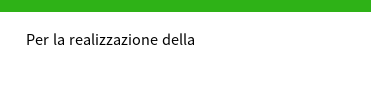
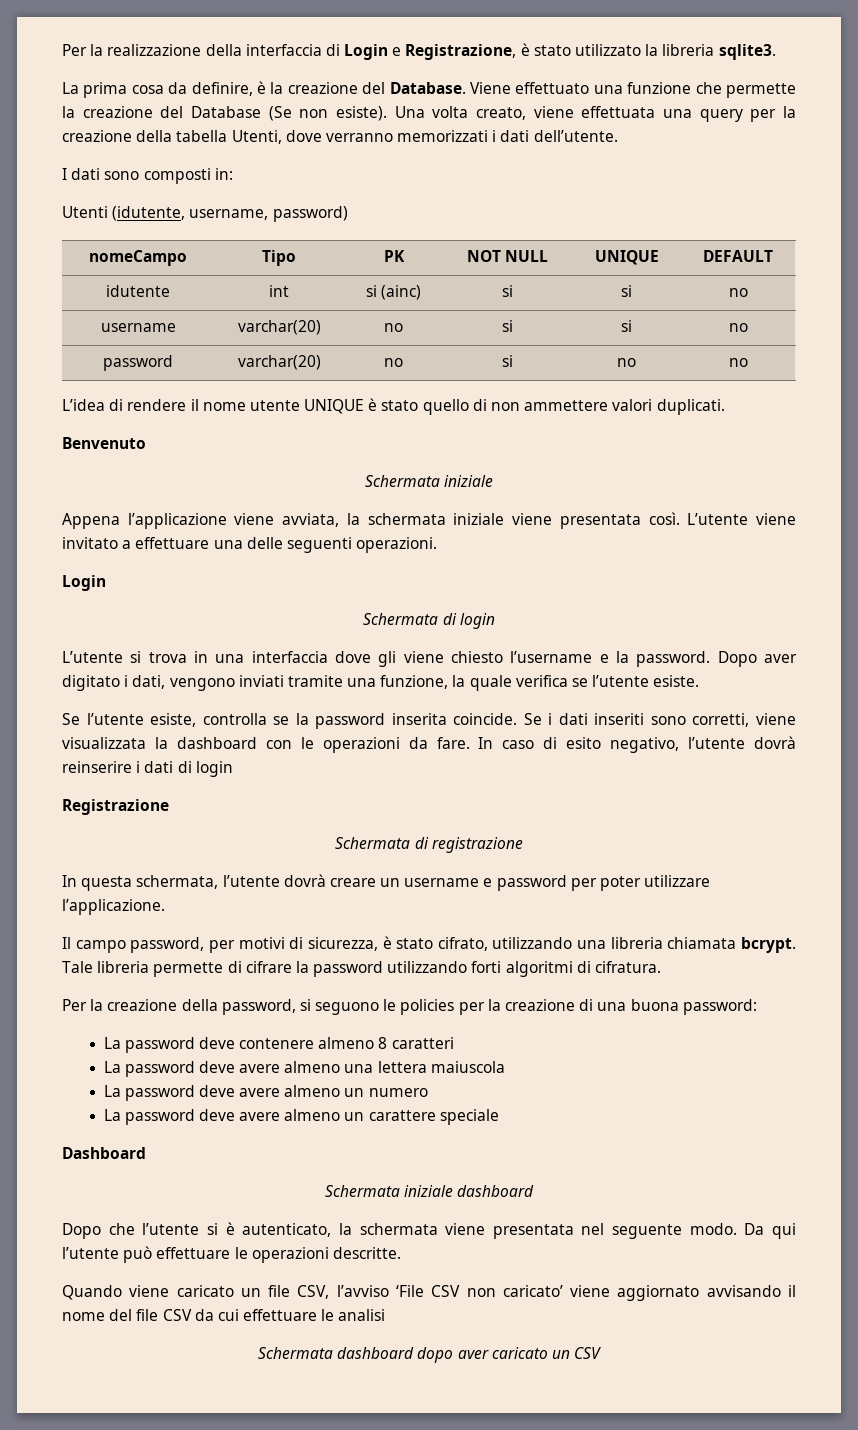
- Per la realizzazione della
+ Per la realizzazione della interfaccia di Login e Registrazione, è stato utilizzato la libreria sqlite3.
+ La prima cosa da definire, è la creazione del Database. Viene effettuato una funzione che permette la creazione del Database (Se non esiste). Una volta creato, viene effettuata una query per la creazione della tabella Utenti, dove verranno memorizzati i dati dell’utente.
+ I dati sono composti in:
+ Utenti (idutente, username, password)
+ nomeCampo | Tipo | PK | NOT NULL | UNIQUE | DEFAULT
+ idutente | int | si (ainc) | si | si | no
+ username | varchar(20) | no | si | si | no
+ password | varchar(20) | no | si | no | no
+ L’idea di rendere il nome utente UNIQUE è stato quello di non ammettere valori duplicati.
+ Benvenuto
+ Schermata iniziale
+ Appena l’applicazione viene avviata, la schermata iniziale viene presentata così. L’utente viene invitato a effettuare una delle seguenti operazioni.
+ Login
+ Schermata di login
+ L’utente si trova in una interfaccia dove gli viene chiesto l’username e la password. Dopo aver digitato i dati, vengono inviati tramite una funzione, la quale verifica se l’utente esiste.
+ Se l’utente esiste, controlla se la password inserita coincide. Se i dati inseriti sono corretti, viene visualizzata la dashboard con le operazioni da fare. In caso di esito negativo, l’utente dovrà reinserire i dati di login
+ Registrazione
+ Schermata di registrazione
+ In questa schermata, l’utente dovrà creare un username e password per poter utilizzare l’applicazione.
+ Il campo password, per motivi di sicurezza, è stato cifrato, utilizzando una libreria chiamata bcrypt. Tale libreria permette di cifrare la password utilizzando forti algoritmi di cifratura.
+ Per la creazione della password, si seguono le policies per la creazione di una buona password:
+ La password deve contenere almeno 8 caratteri
+ La password deve avere almeno una lettera maiuscola
+ La password deve avere almeno un numero
+ La password deve avere almeno un carattere speciale
+ Dashboard
+ Schermata iniziale dashboard
+ Dopo che l’utente si è autenticato, la schermata viene presentata nel seguente modo. Da qui l’utente può effettuare le operazioni descritte.
+ Quando viene caricato un file CSV, l’avviso ‘File CSV non caricato’ viene aggiornato avvisando il nome del file CSV da cui effettuare le analisi
+ Schermata dashboard dopo aver caricato un CSV

